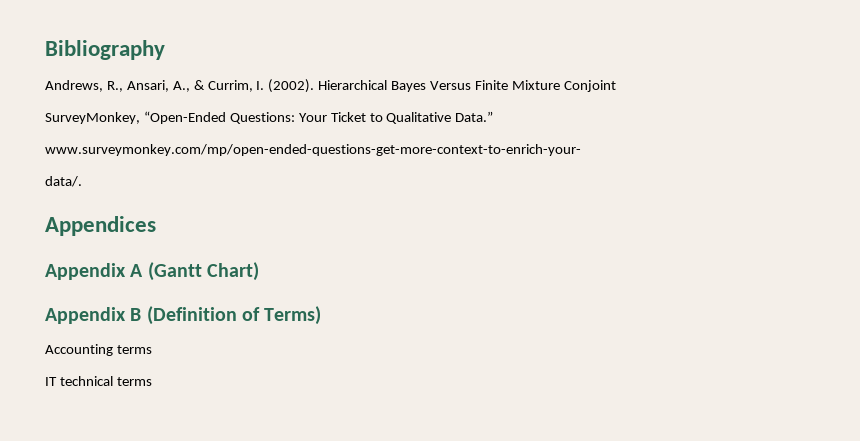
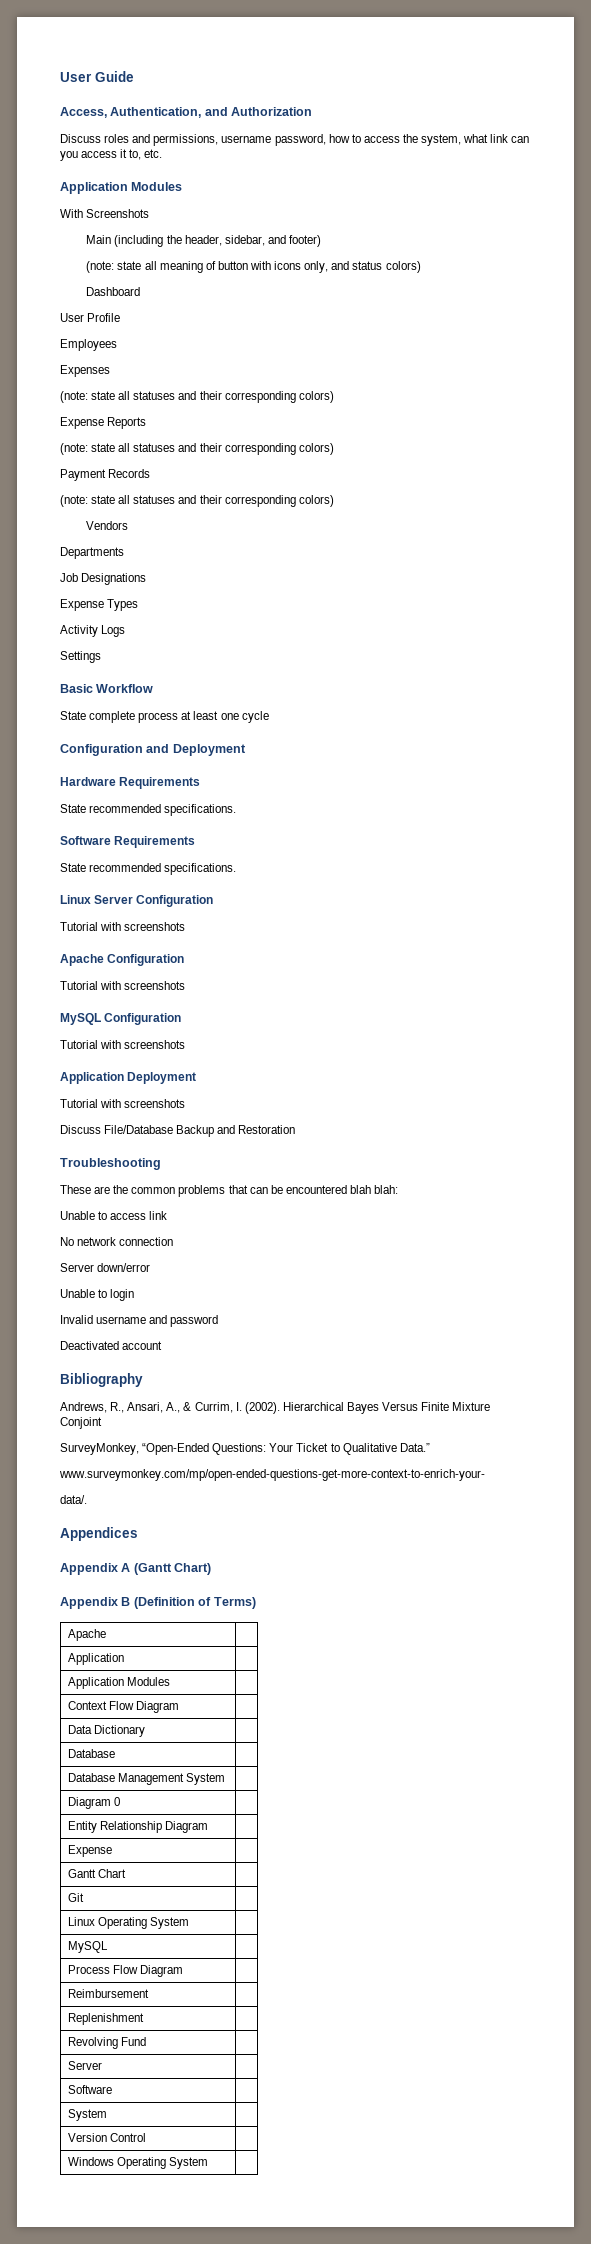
+ User Guide
+ Access, Authentication, and Authorization
+ Discuss roles and permissions, username password, how to access the system, what link can you access it to, etc.
+ Application Modules
+ With Screenshots
+ Main (including the header, sidebar, and footer)
+ (note: state all meaning of button with icons only, and status colors)
+ Dashboard
+ User Profile
+ Employees
+ Expenses
+ (note: state all statuses and their corresponding colors)
+ Expense Reports
+ (note: state all statuses and their corresponding colors)
+ Payment Records
+ (note: state all statuses and their corresponding colors)
+ Vendors
+ Departments
+ Job Designations
+ Expense Types
+ Activity Logs
+ Settings
+ Basic Workflow
+ State complete process at least one cycle
+ Configuration and Deployment
+ Hardware Requirements
+ State recommended specifications.
+ Software Requirements
+ State recommended specifications.
+ Linux Server Configuration
+ Tutorial with screenshots
+ Apache Configuration
+ Tutorial with screenshots
+ MySQL Configuration
+ Tutorial with screenshots
+ Application Deployment
+ Tutorial with screenshots
+ Discuss File/Database Backup and Restoration
+ Troubleshooting
+ These are the common problems that can be encountered blah blah:
+ Unable to access link
+ No network connection
+ Server down/error
+ Unable to login
+ Invalid username and password
+ Deactivated account
- Accounting terms
- IT technical terms
+ Apache |
+ Application |
+ Application Modules |
+ Context Flow Diagram |
+ Data Dictionary |
+ Database |
+ Database Management System |
+ Diagram 0 |
+ Entity Relationship Diagram |
+ Expense |
+ Gantt Chart |
+ Git |
+ Linux Operating System |
+ MySQL |
+ Process Flow Diagram |
+ Reimbursement |
+ Replenishment |
+ Revolving Fund |
+ Server |
+ Software |
+ System |
+ Version Control |
+ Windows Operating System |

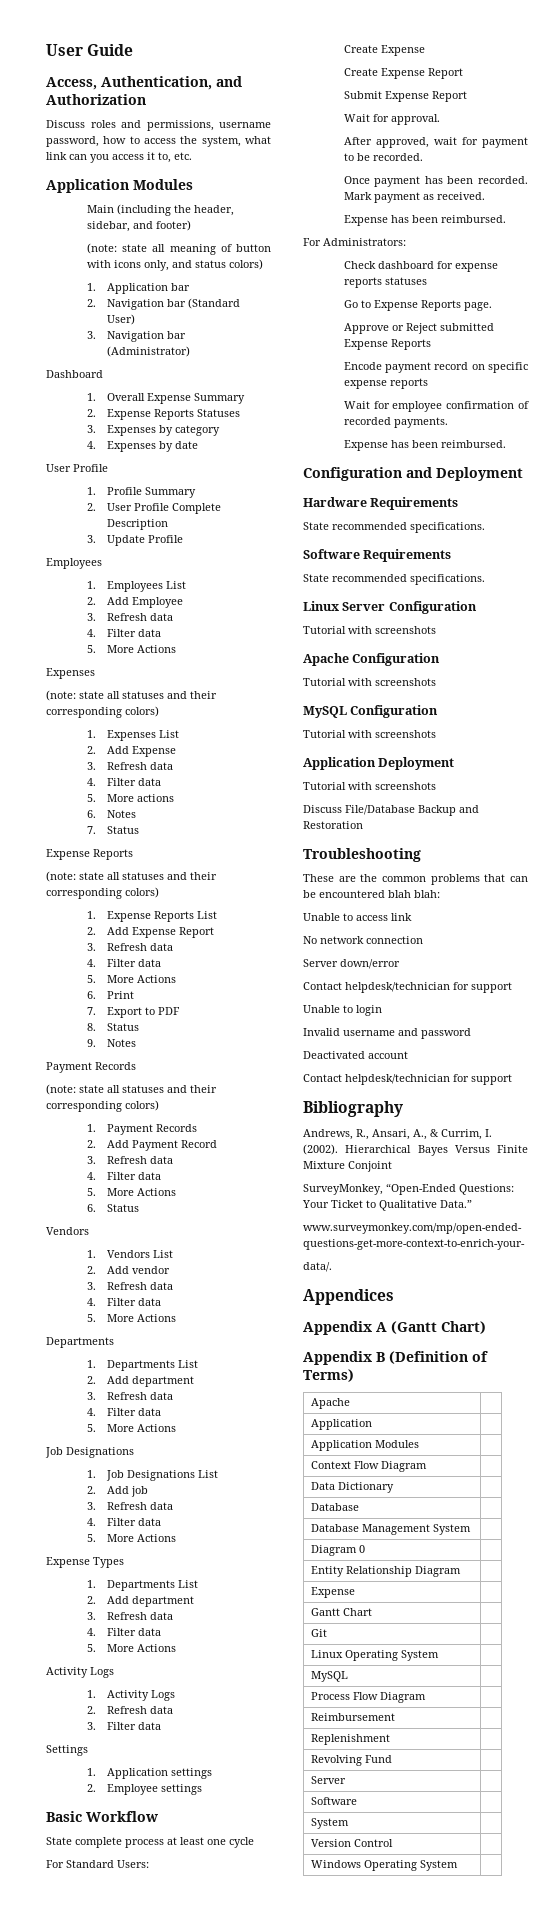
- With Screenshots
+ 1. Application bar
+ 2. Navigation bar (Standard User)
+ 3. Navigation bar (Administrator)
  Dashboard
+ 1. Overall Expense Summary
+ 2. Expense Reports Statuses
+ 3. Expenses by category
+ 4. Expenses by date
  User Profile
+ 1. Profile Summary
+ 2. User Profile Complete Description
+ 3. Update Profile
  Employees
+ 1. Employees List
+ 2. Add Employee
+ 3. Refresh data
+ 4. Filter data
+ 5. More Actions
+ 1. Expenses List
+ 2. Add Expense
+ 3. Refresh data
+ 4. Filter data
+ 5. More actions
+ 6. Notes
+ 7. Status
+ 1. Expense Reports List
+ 2. Add Expense Report
+ 3. Refresh data
+ 4. Filter data
+ 5. More Actions
+ 6. Print
+ 7. Export to PDF
+ 8. Status
+ 9. Notes
+ 1. Payment Records
+ 2. Add Payment Record
+ 3. Refresh data
+ 4. Filter data
+ 5. More Actions
+ 6. Status
  Vendors
+ 1. Vendors List
+ 2. Add vendor
+ 3. Refresh data
+ 4. Filter data
+ 5. More Actions
  Departments
+ 1. Departments List
+ 2. Add department
+ 3. Refresh data
+ 4. Filter data
+ 5. More Actions
  Job Designations
+ 1. Job Designations List
+ 2. Add job
+ 3. Refresh data
+ 4. Filter data
+ 5. More Actions
  Expense Types
+ 1. Departments List
+ 2. Add department
+ 3. Refresh data
+ 4. Filter data
+ 5. More Actions
  Activity Logs
+ 1. Activity Logs
+ 2. Refresh data
+ 3. Filter data
  Settings
+ 1. Application settings
+ 2. Employee settings
+ For Standard Users:
+ Create Expense
+ Create Expense Report
+ Submit Expense Report
+ Wait for approval.
+ After approved, wait for payment to be recorded.
+ Once payment has been recorded. Mark payment as received.
+ Expense has been reimbursed.
+ For Administrators:
+ Check dashboard for expense reports statuses
+ Go to Expense Reports page.
+ Approve or Reject submitted Expense Reports
+ Encode payment record on specific expense reports
+ Wait for employee confirmation of recorded payments.
+ Expense has been reimbursed.
  Server down/error
+ Contact helpdesk/technician for support
  Deactivated account
+ Contact helpdesk/technician for support

